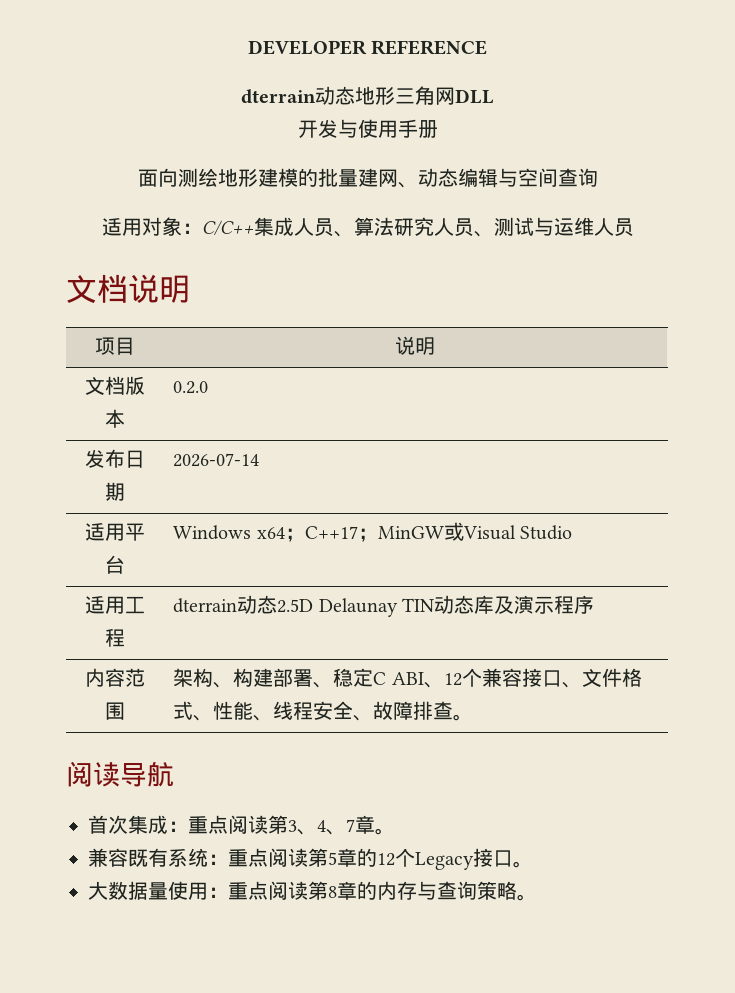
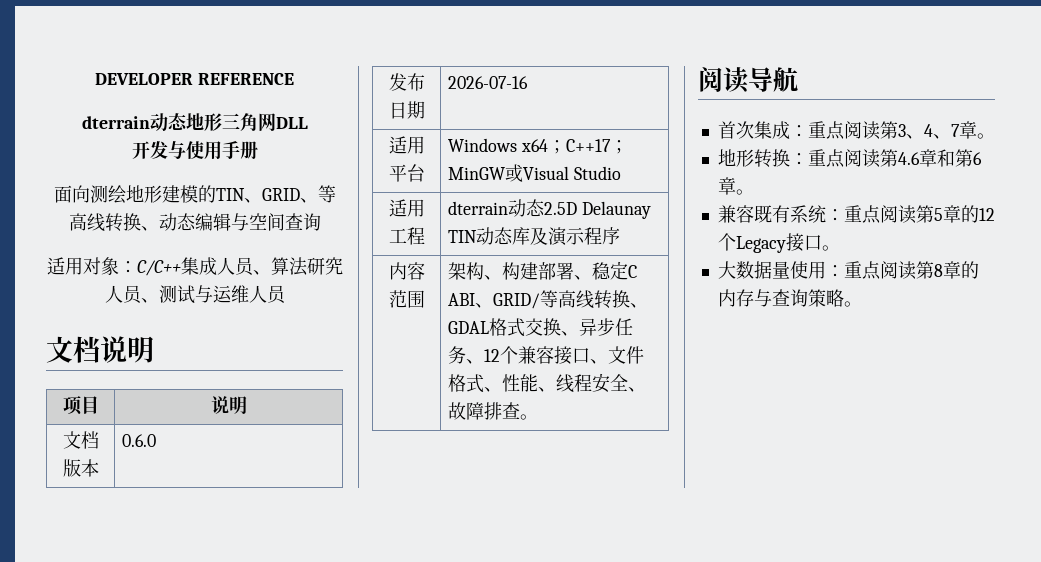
- 面向测绘地形建模的批量建网、动态编辑与空间查询
+ 面向测绘地形建模的TIN、GRID、等高线转换、动态编辑与空间查询
- 文档版本 | 0.2.0
+ 文档版本 | 0.6.0
- 发布日期 | 2026-07-14
+ 发布日期 | 2026-07-16
- 内容范围 | 架构、构建部署、稳定C ABI、12个兼容接口、文件格式、性能、线程安全、故障排查。
+ 内容范围 | 架构、构建部署、稳定C ABI、GRID/等高线转换、GDAL格式交换、异步任务、12个兼容接口、文件格式、性能、线程安全、故障排查。
+ 地形转换：重点阅读第4.6章和第6章。

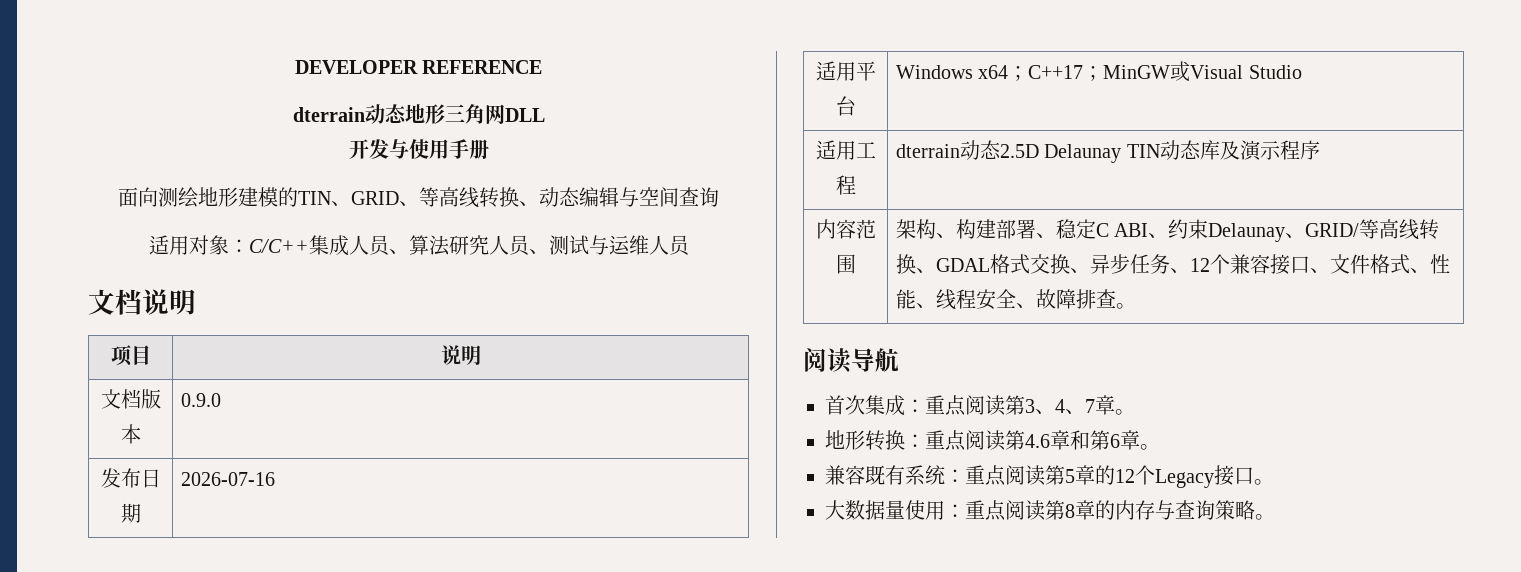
- 文档版本 | 0.6.0
+ 文档版本 | 0.9.0
- 内容范围 | 架构、构建部署、稳定C ABI、GRID/等高线转换、GDAL格式交换、异步任务、12个兼容接口、文件格式、性能、线程安全、故障排查。
+ 内容范围 | 架构、构建部署、稳定C ABI、约束Delaunay、GRID/等高线转换、GDAL格式交换、异步任务、12个兼容接口、文件格式、性能、线程安全、故障排查。

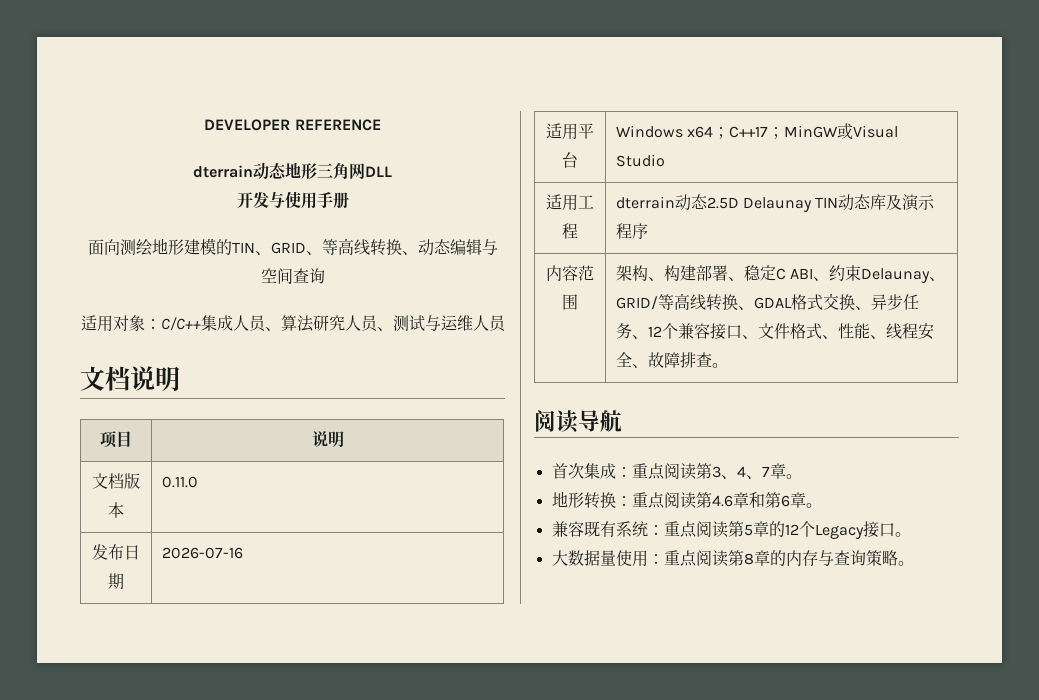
- 文档版本 | 0.9.0
+ 文档版本 | 0.11.0

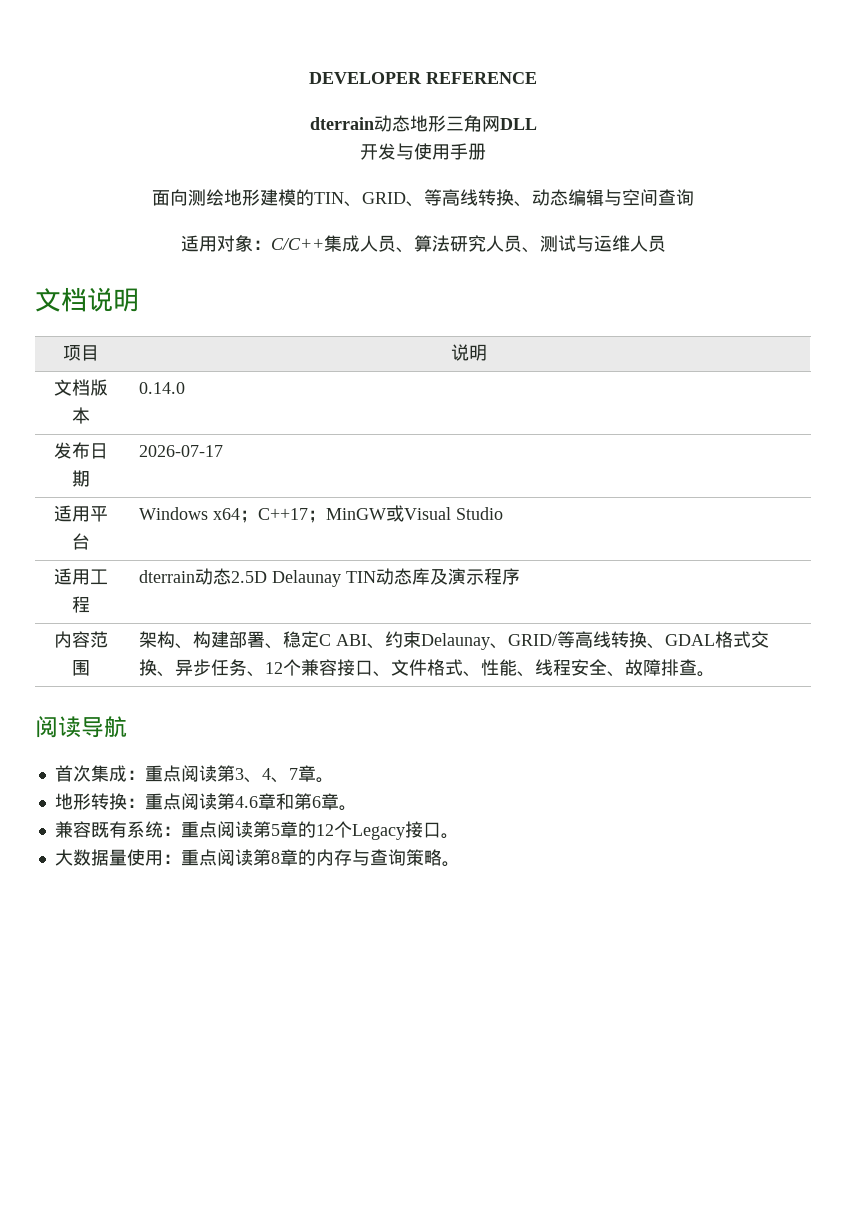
- 文档版本 | 0.11.0
+ 文档版本 | 0.14.0
- 发布日期 | 2026-07-16
+ 发布日期 | 2026-07-17

